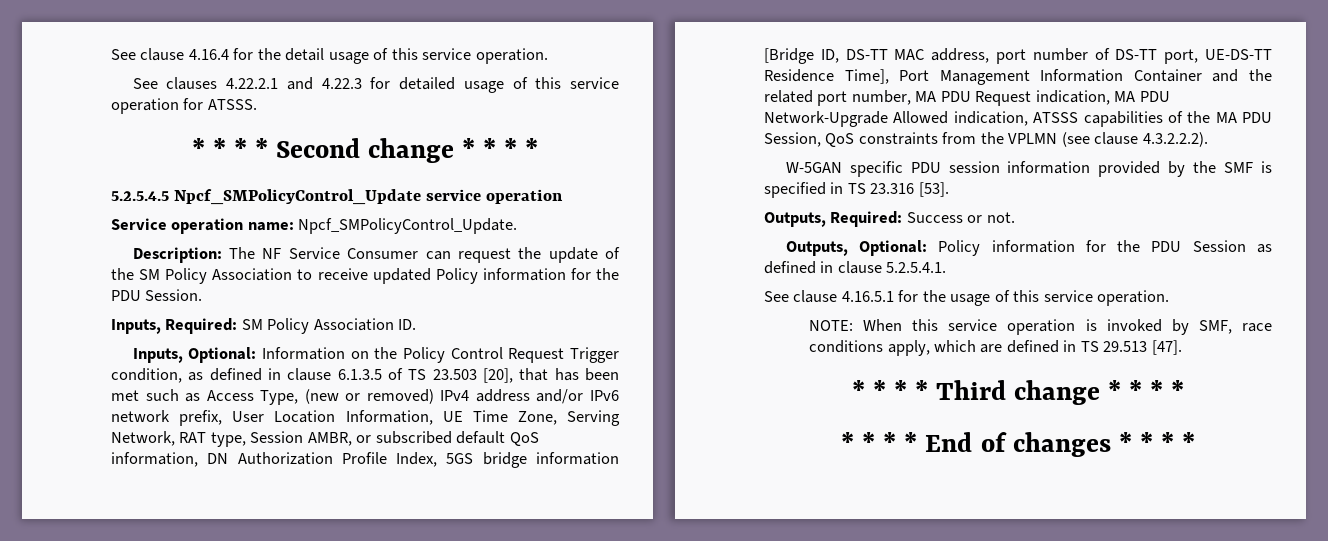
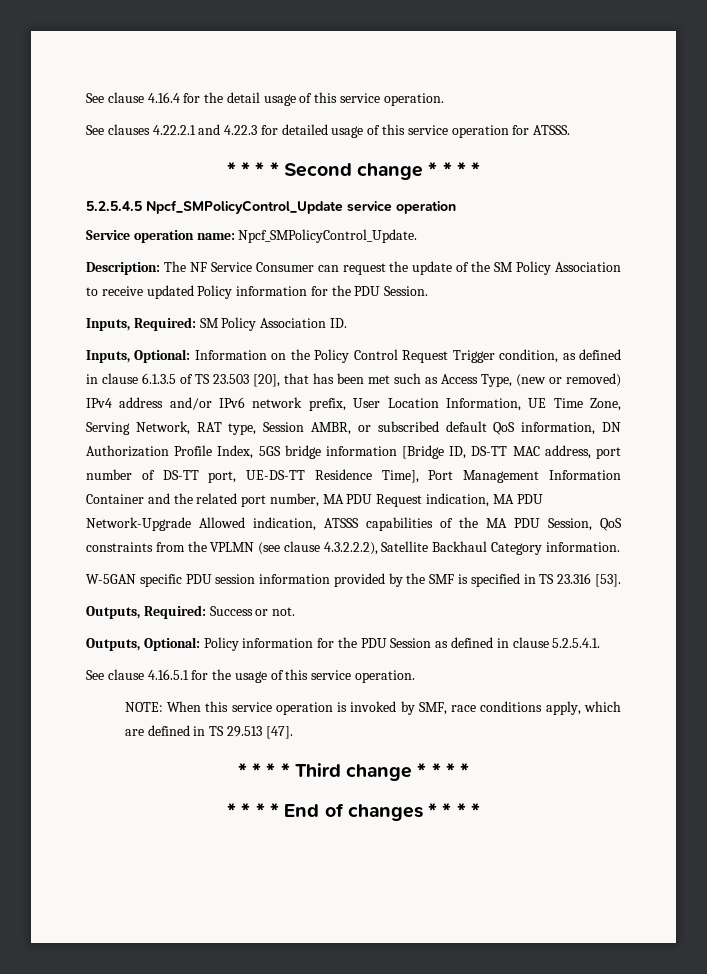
- Information on the Policy Control Request Trigger condition, as defined in clause 6.1.3.5 of TS 23.503 [20], that has been met such as Access Type, (new or removed) IPv4 address and/or IPv6 network prefix, User Location Information, UE Time Zone, Serving Network, RAT type, Session AMBR, or subscribed default QoS information, DN Authorization Profile Index, 5GS bridge information [Bridge ID, DS-TT MAC address, port number of DS-TT port, UE-DS-TT Residence Time], Port Management Information Container and the related port number, MA PDU Request indication, MA PDU Network-Upgrade Allowed indication, ATSSS capabilities of the MA PDU Session, QoS constraints from the VPLMN (see clause 4.3.2.2.2).
+ Information on the Policy Control Request Trigger condition, as defined in clause 6.1.3.5 of TS 23.503 [20], that has been met such as Access Type, (new or removed) IPv4 address and/or IPv6 network prefix, User Location Information, UE Time Zone, Serving Network, RAT type, Session AMBR, or subscribed default QoS information, DN Authorization Profile Index, 5GS bridge information [Bridge ID, DS-TT MAC address, port number of DS-TT port, UE-DS-TT Residence Time], Port Management Information Container and the related port number, MA PDU Request indication, MA PDU Network-Upgrade Allowed indication, ATSSS capabilities of the MA PDU Session, QoS constraints from the VPLMN (see clause 4.3.2.2.2), Satellite Backhaul Category information.

